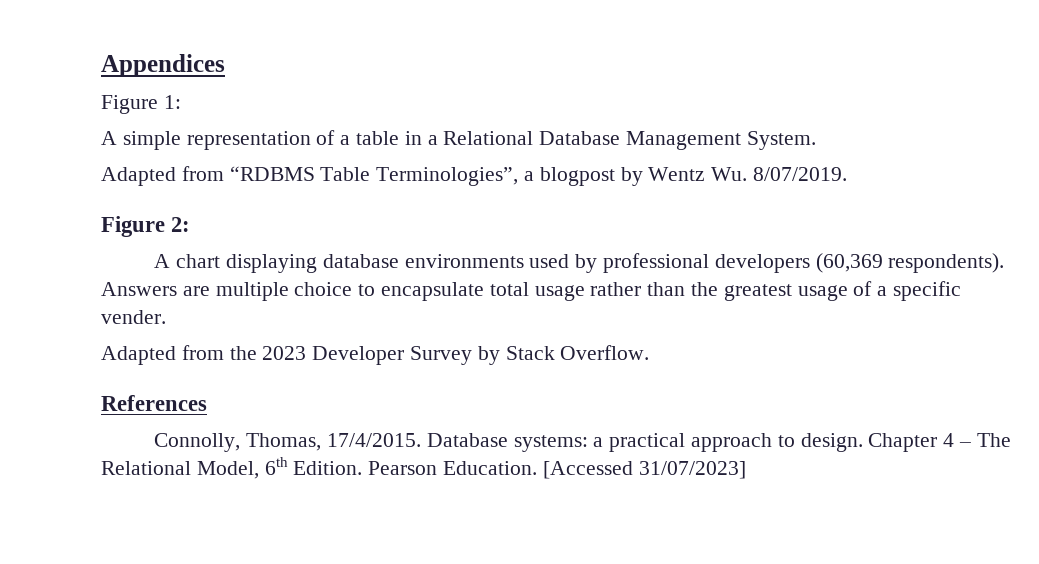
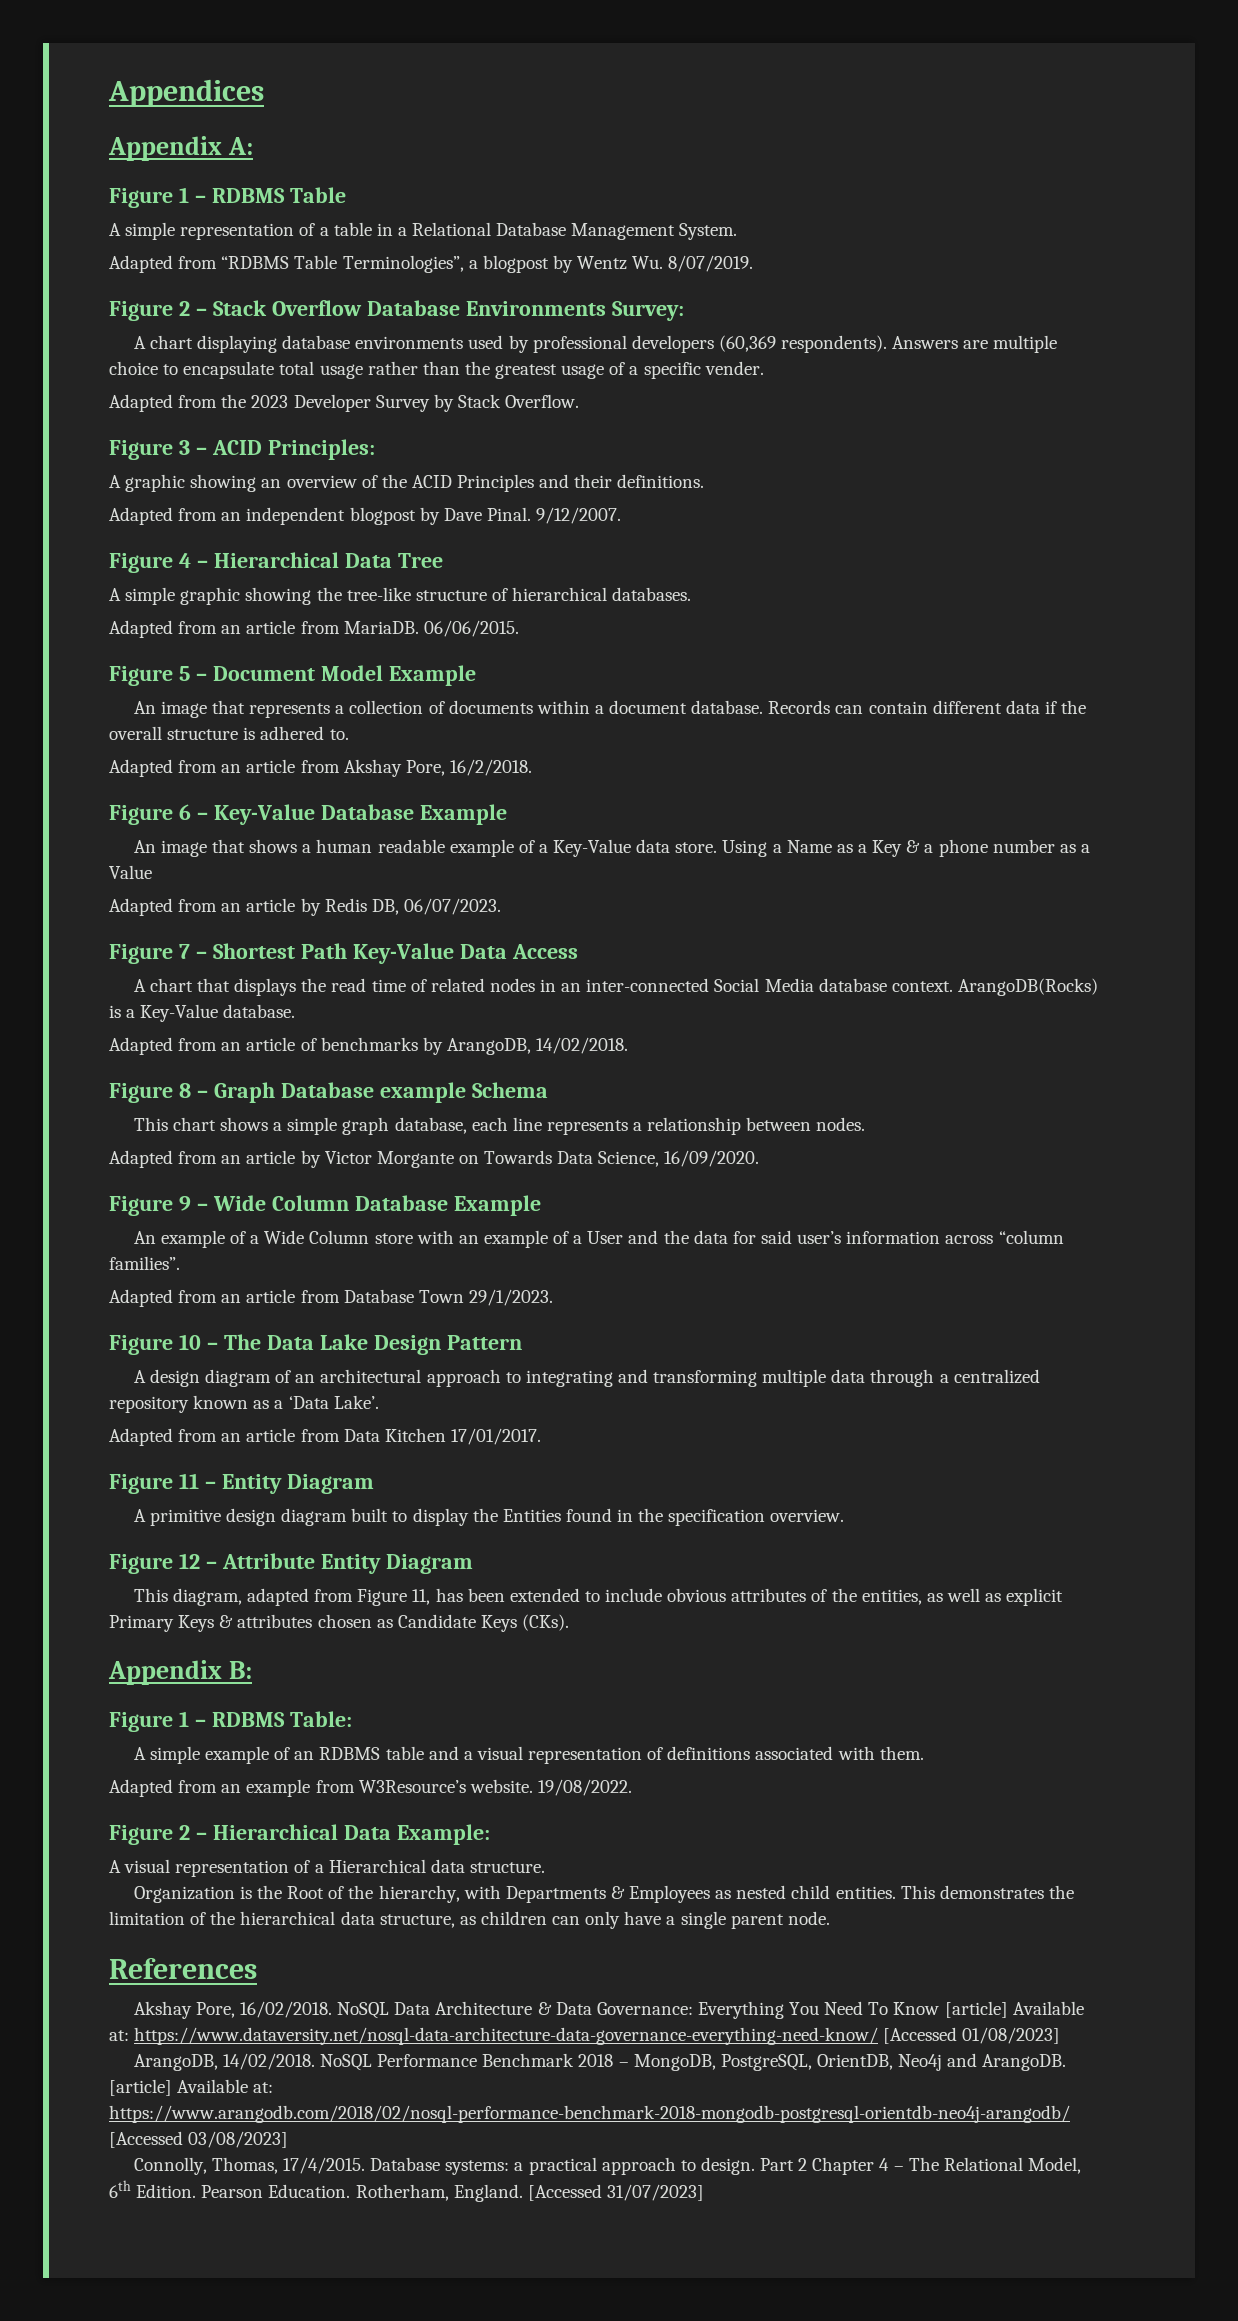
- Figure 1:
+ Appendix A:
+ Figure 1 – RDBMS Table
- Figure 2:
+ Figure 2 – Stack Overflow Database Environments Survey:
+ Figure 3 – ACID Principles:
+ A graphic showing an overview of the ACID Principles and their definitions.
+ Adapted from an independent blogpost by Dave Pinal. 9/12/2007.
+ Figure 4 – Hierarchical Data Tree
+ A simple graphic showing the tree-like structure of hierarchical databases.
+ Adapted from an article from MariaDB. 06/06/2015.
+ Figure 5 – Document Model Example
+ An image that represents a collection of documents within a document database. Records can contain different data if the overall structure is adhered to.
+ Adapted from an article from Akshay Pore, 16/2/2018.
+ Figure 6 – Key-Value Database Example
+ An image that shows a human readable example of a Key-Value data store. Using a Name as a Key & a phone number as a Value
+ Adapted from an article by Redis DB, 06/07/2023.
+ Figure 7 – Shortest Path Key-Value Data Access
+ A chart that displays the read time of related nodes in an inter-connected Social Media database context. ArangoDB(Rocks) is a Key-Value database.
+ Adapted from an article of benchmarks by ArangoDB, 14/02/2018.
+ Figure 8 – Graph Database example Schema
+ This chart shows a simple graph database, each line represents a relationship between nodes.
+ Adapted from an article by Victor Morgante on Towards Data Science, 16/09/2020.
+ Figure 9 – Wide Column Database Example
+ An example of a Wide Column store with an example of a User and the data for said user’s information across “column families”.
+ Adapted from an article from Database Town 29/1/2023.
+ Figure 10 – The Data Lake Design Pattern
+ A design diagram of an architectural approach to integrating and transforming multiple data through a centralized repository known as a ‘Data Lake’.
+ Adapted from an article from Data Kitchen 17/01/2017.
+ Figure 11 – Entity Diagram
+ A primitive design diagram built to display the Entities found in the specification overview.
+ Figure 12 – Attribute Entity Diagram
+ This diagram, adapted from Figure 11, has been extended to include obvious attributes of the entities, as well as explicit Primary Keys & attributes chosen as Candidate Keys (CKs).
+ Appendix B:
+ Figure 1 – RDBMS Table:
+ A simple example of an RDBMS table and a visual representation of definitions associated with them.
+ Adapted from an example from W3Resource’s website. 19/08/2022.
+ Figure 2 – Hierarchical Data Example:
+ A visual representation of a Hierarchical data structure.
+ Organization is the Root of the hierarchy, with Departments & Employees as nested child entities. This demonstrates the limitation of the hierarchical data structure, as children can only have a single parent node.
  References
+ Akshay Pore, 16/02/2018. NoSQL Data Architecture & Data Governance: Everything You Need To Know [article] Available at: https://www.dataversity.net/nosql-data-architecture-data-governance-everything-need-know/ [Accessed 01/08/2023]
+ ArangoDB, 14/02/2018. NoSQL Performance Benchmark 2018 – MongoDB, PostgreSQL, OrientDB, Neo4j and ArangoDB. [article] Available at: https://www.arangodb.com/2018/02/nosql-performance-benchmark-2018-mongodb-postgresql-orientdb-neo4j-arangodb/ [Accessed 03/08/2023]
- Chapter 4 – The Relational Model, 6th Edition.
+ Part 2 Chapter 4 – The Relational Model, 6th Edition.
+ Rotherham, England.

